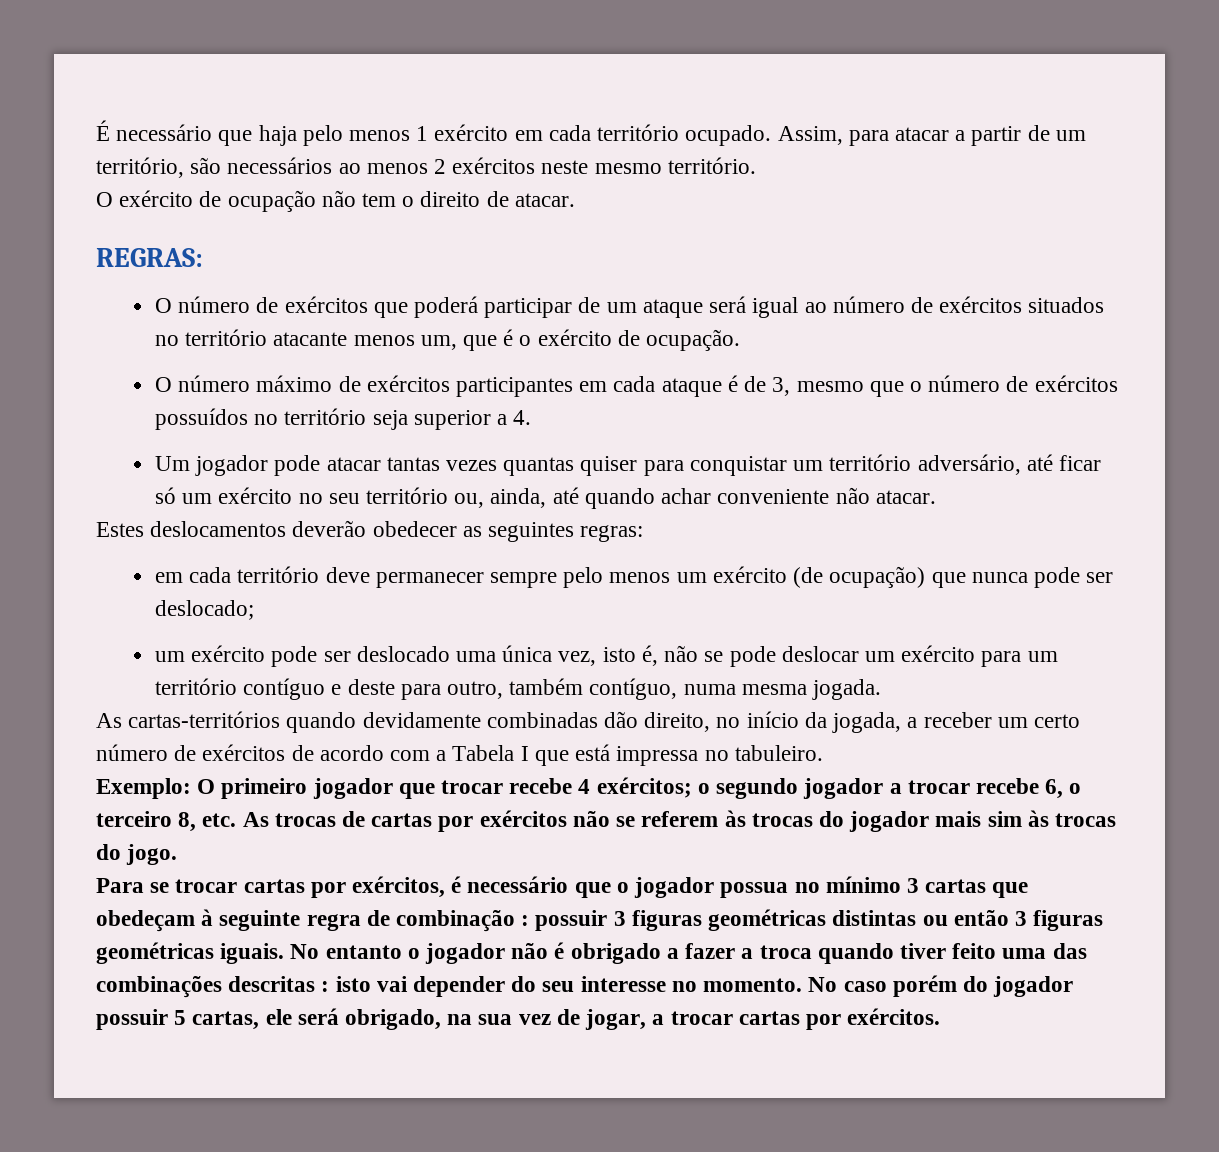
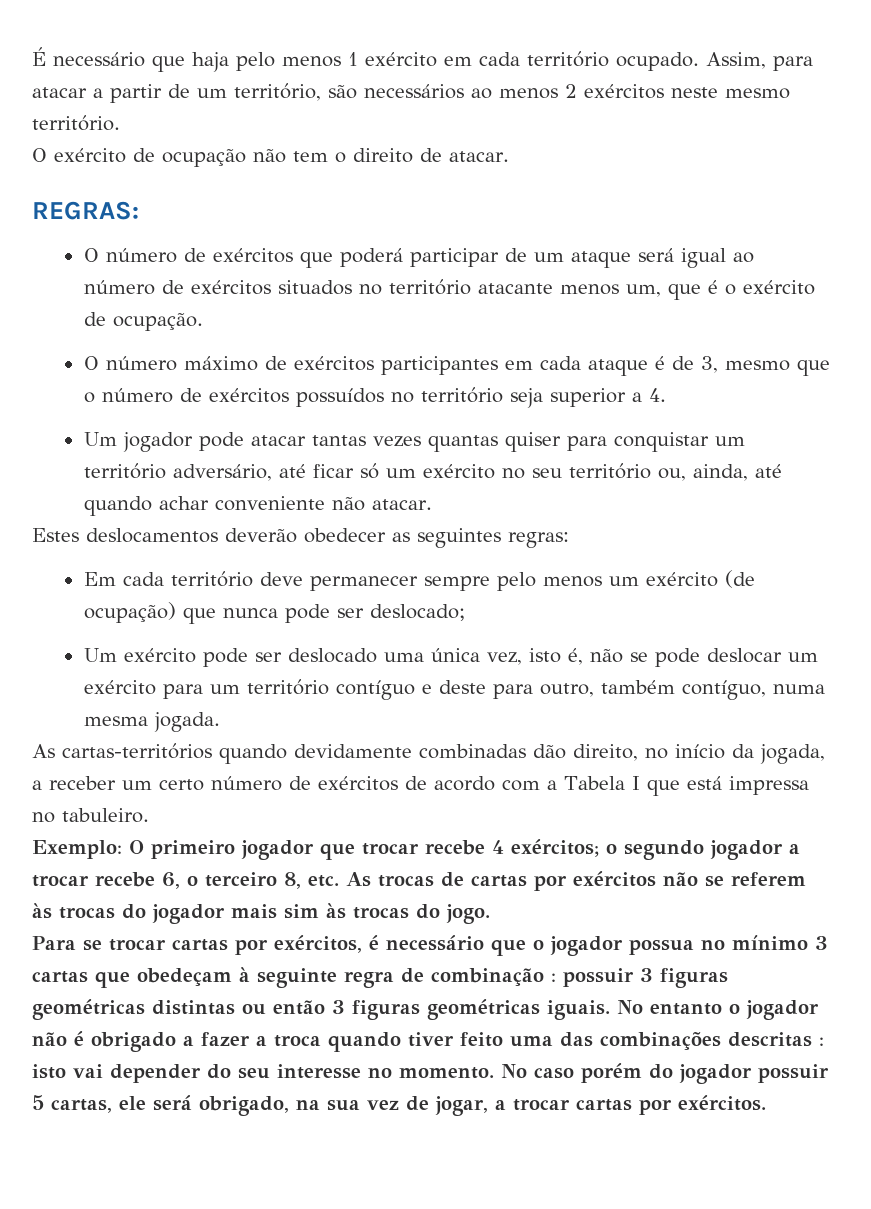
- em cada território deve permanecer sempre pelo menos um exército (de ocupação) que nunca pode ser deslocado;
+ Em cada território deve permanecer sempre pelo menos um exército (de ocupação) que nunca pode ser deslocado;
- um exército pode ser deslocado uma única vez, isto é, não se pode deslocar um exército para um território contíguo e deste para outro, também contíguo, numa mesma jogada.
+ Um exército pode ser deslocado uma única vez, isto é, não se pode deslocar um exército para um território contíguo e deste para outro, também contíguo, numa mesma jogada.

